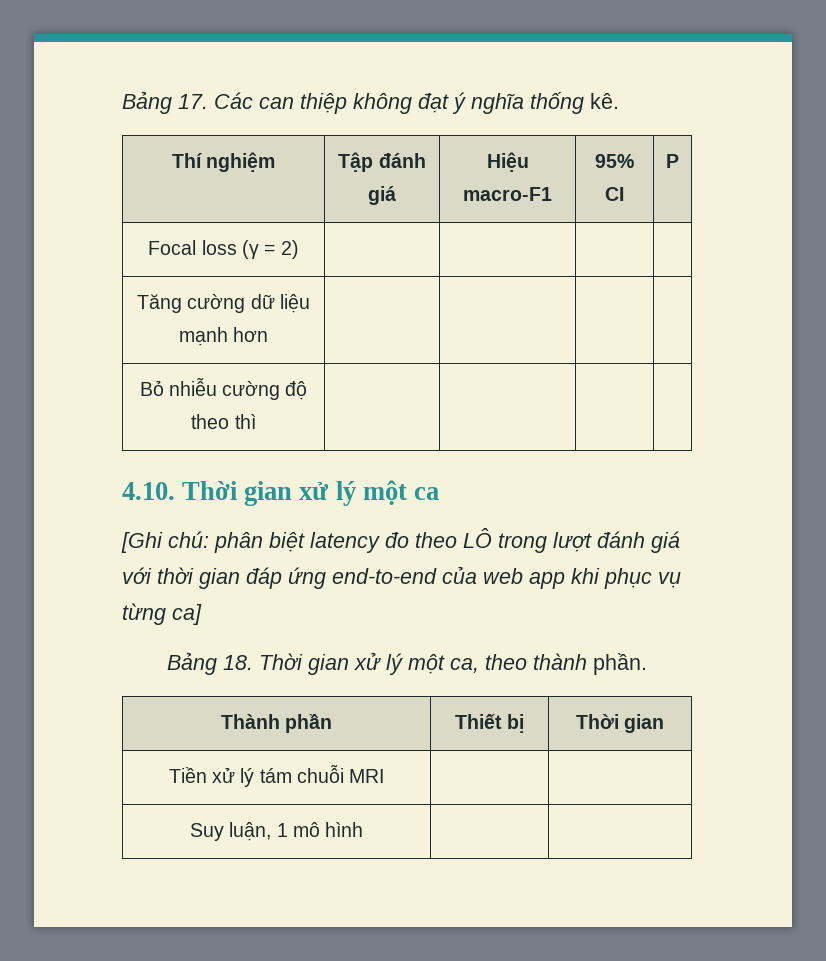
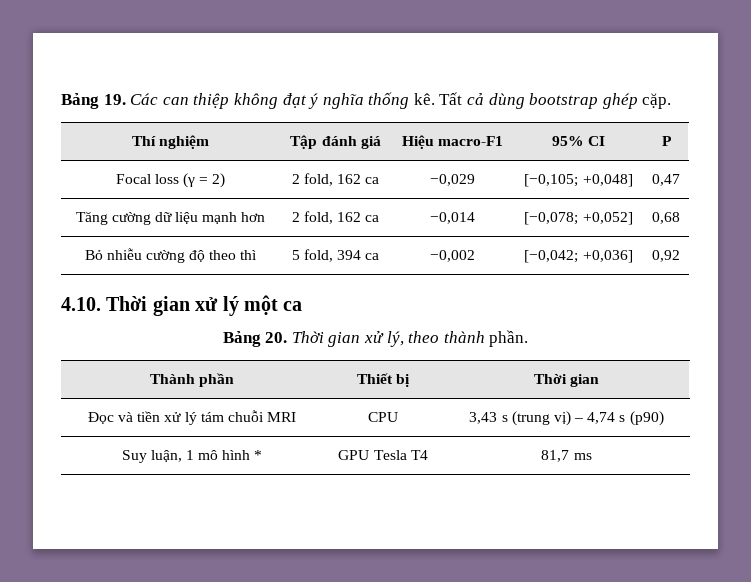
- Bảng 17. Các can thiệp không đạt ý nghĩa thống kê.
+ Bảng 19. Các can thiệp không đạt ý nghĩa thống kê. Tất cả dùng bootstrap ghép cặp.
- Focal loss (γ = 2) | | | |
+ Focal loss (γ = 2) | 2 fold, 162 ca | −0,029 | [−0,105; +0,048] | 0,47
- Tăng cường dữ liệu mạnh hơn | | | |
+ Tăng cường dữ liệu mạnh hơn | 2 fold, 162 ca | −0,014 | [−0,078; +0,052] | 0,68
- Bỏ nhiễu cường độ theo thì | | | |
+ Bỏ nhiễu cường độ theo thì | 5 fold, 394 ca | −0,002 | [−0,042; +0,036] | 0,92
- [Ghi chú: phân biệt latency đo theo LÔ trong lượt đánh giá với thời gian đáp ứng end-to-end của web app khi phục vụ từng ca]
- Bảng 18. Thời gian xử lý một ca, theo thành phần.
+ Bảng 20. Thời gian xử lý, theo thành phần.
- Tiền xử lý tám chuỗi MRI | |
+ Đọc và tiền xử lý tám chuỗi MRI | CPU | 3,43 s (trung vị) – 4,74 s (p90)
- Suy luận, 1 mô hình | |
+ Suy luận, 1 mô hình * | GPU Tesla T4 | 81,7 ms

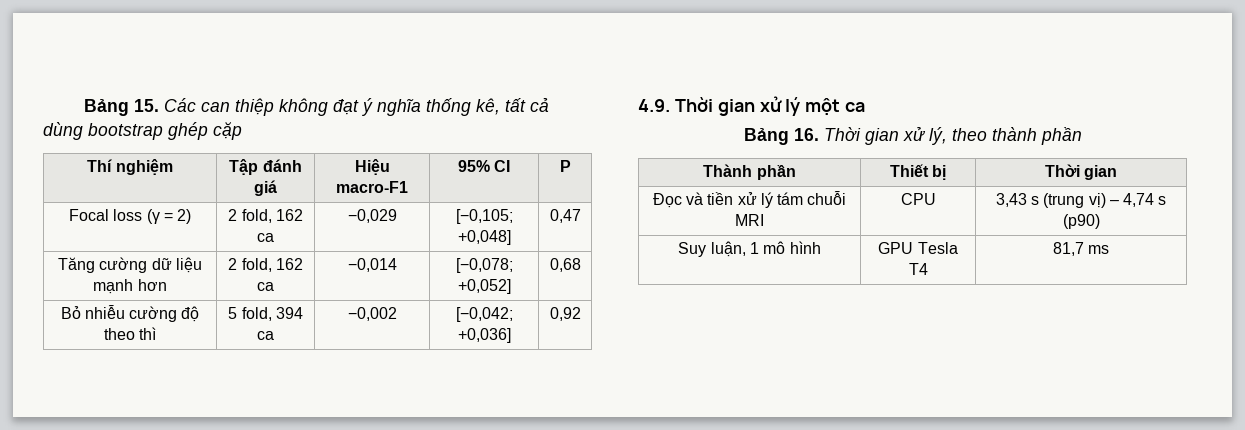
- Bảng 19. Các can thiệp không đạt ý nghĩa thống kê. Tất cả dùng bootstrap ghép cặp.
+ Bảng 15. Các can thiệp không đạt ý nghĩa thống kê, tất cả dùng bootstrap ghép cặp
- 4.10. Thời gian xử lý một ca
+ 4.9. Thời gian xử lý một ca
- Bảng 20. Thời gian xử lý, theo thành phần.
+ Bảng 16. Thời gian xử lý, theo thành phần
- Suy luận, 1 mô hình * | GPU Tesla T4 | 81,7 ms
+ Suy luận, 1 mô hình | GPU Tesla T4 | 81,7 ms

